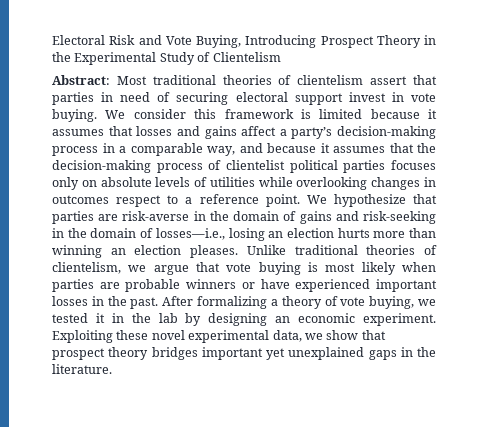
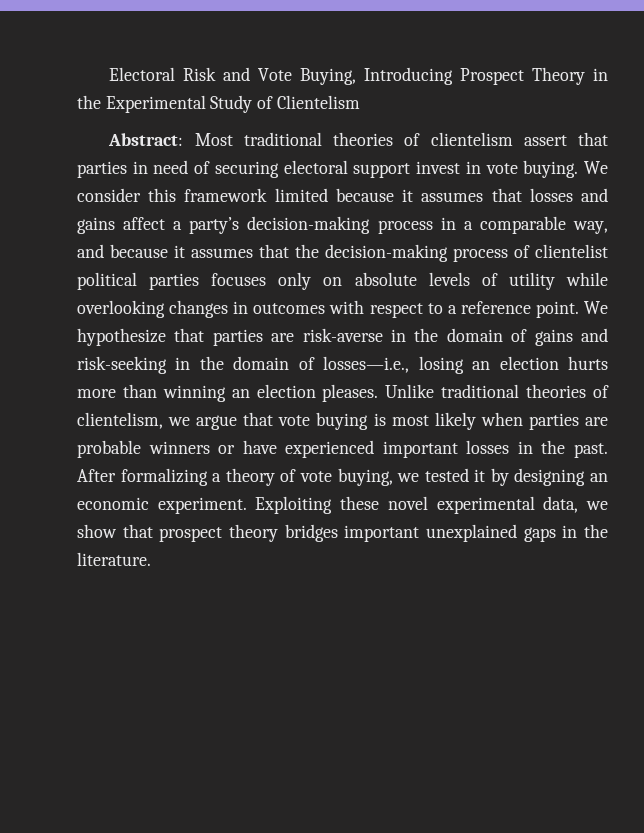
- We consider this framework is limited because it assumes that losses and gains affect a party’s decision-making process in a comparable way, and because it assumes that the decision-making process of clientelist political parties focuses only on absolute levels of utilities while overlooking changes in outcomes respect to a reference point.
+ We consider this framework limited because it assumes that losses and gains affect a party’s decision-making process in a comparable way, and because it assumes that the decision-making process of clientelist political parties focuses only on absolute levels of utility while overlooking changes in outcomes with respect to a reference point.
- After formalizing a theory of vote buying, we tested it in the lab by designing an economic experiment.
+ After formalizing a theory of vote buying, we tested it by designing an economic experiment.
- Exploiting these novel experimental data, we show that prospect theory bridges important yet unexplained gaps in the literature.
+ Exploiting these novel experimental data, we show that prospect theory bridges important unexplained gaps in the literature.

